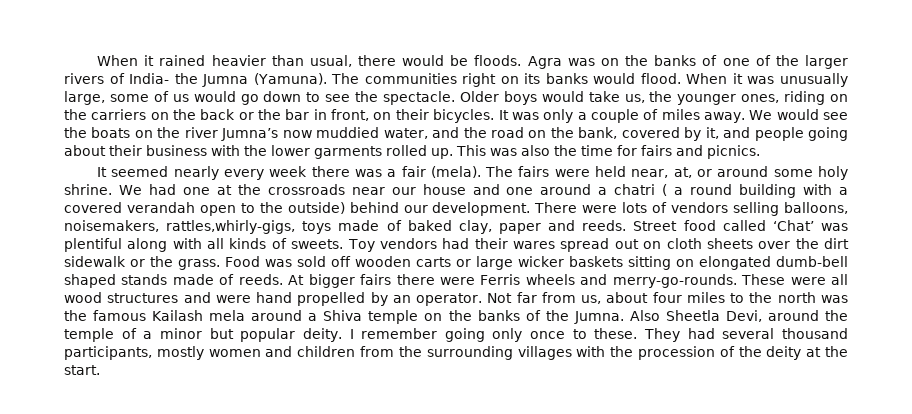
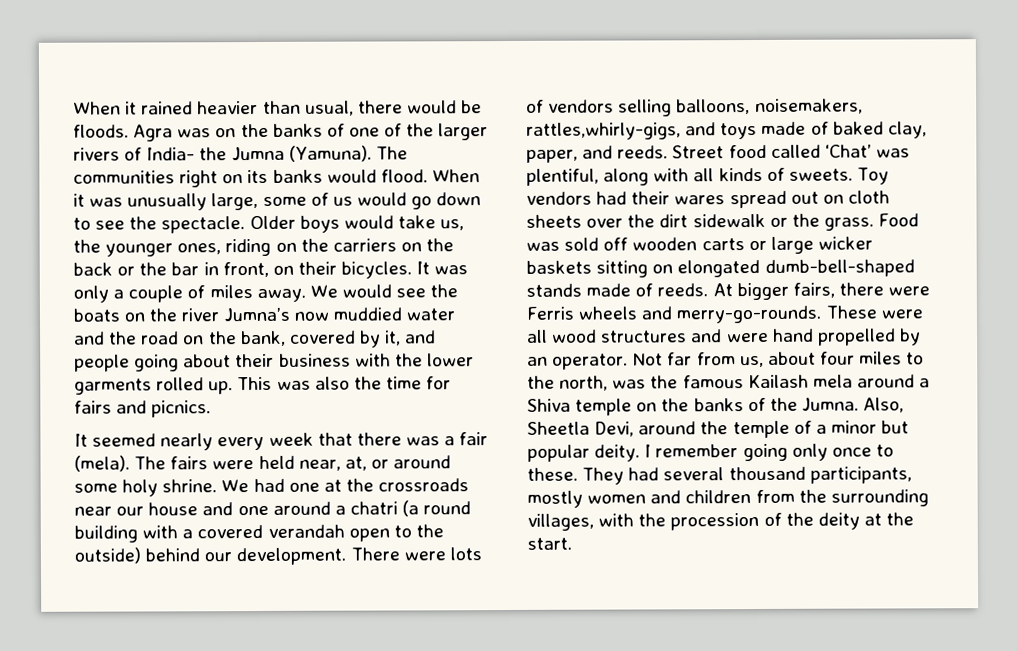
- We would see the boats on the river Jumna’s now muddied water, and the road on the bank, covered by it, and people going about their business with the lower garments rolled up.
+ We would see the boats on the river Jumna’s now muddied water and the road on the bank, covered by it, and people going about their business with the lower garments rolled up.
- It seemed nearly every week there was a fair (mela).
+ It seemed nearly every week that there was a fair (mela).
- We had one at the crossroads near our house and one around a chatri ( a round building with a covered verandah open to the outside) behind our development.
+ We had one at the crossroads near our house and one around a chatri (a round building with a covered verandah open to the outside) behind our development.
- There were lots of vendors selling balloons, noisemakers, rattles,whirly-gigs, toys made of baked clay, paper and reeds.
+ There were lots of vendors selling balloons, noisemakers, rattles,whirly-gigs, and toys made of baked clay, paper, and reeds.
- Street food called ‘Chat’ was plentiful along with all kinds of sweets.
+ Street food called ‘Chat’ was plentiful, along with all kinds of sweets.
- Food was sold off wooden carts or large wicker baskets sitting on elongated dumb-bell shaped stands made of reeds.
+ Food was sold off wooden carts or large wicker baskets sitting on elongated dumb-bell-shaped stands made of reeds.
- At bigger fairs there were Ferris wheels and merry-go-rounds.
+ At bigger fairs, there were Ferris wheels and merry-go-rounds.
- Not far from us, about four miles to the north was the famous Kailash mela around a Shiva temple on the banks of the Jumna.
+ Not far from us, about four miles to the north, was the famous Kailash mela around a Shiva temple on the banks of the Jumna.
- Also Sheetla Devi, around the temple of a minor but popular deity.
+ Also, Sheetla Devi, around the temple of a minor but popular deity.
- They had several thousand participants, mostly women and children from the surrounding villages with the procession of the deity at the start.
+ They had several thousand participants, mostly women and children from the surrounding villages, with the procession of the deity at the start.

